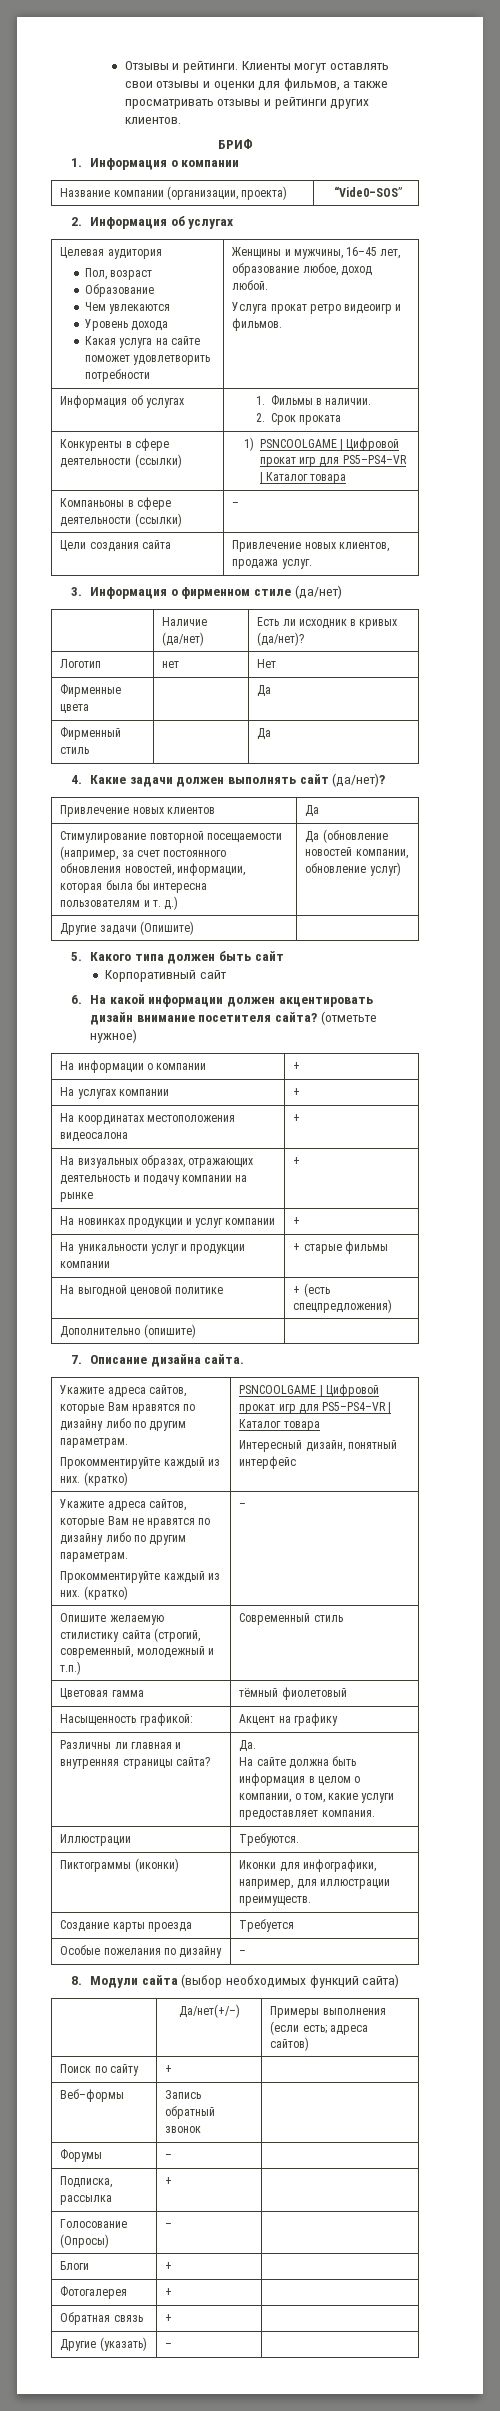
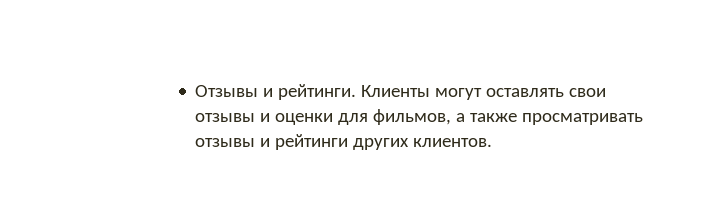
- БРИФ
- 1. Информация о компании
- Название компании (организации, проекта) | “Vide0–SOS”
- 2. Информация об услугах
- Целевая аудитория
- Пол, возраст
- Образование
- Чем увлекаются
- Уровень дохода
- Какая услуга на сайте поможет удовлетворить потребности | Женщины и мужчины, 16–45 лет, образование любое, доход любой.
- Услуга прокат ретро видеоигр и фильмов.
- Информация об услугах | 1. Фильмы в наличии.
- 2. Срок проката
- Конкуренты в сфере деятельности (ссылки) | 1) PSNCOOLGAME | Цифровой прокат игр для PS5–PS4–VR | Каталог товара
- Компаньоны в сфере деятельности (ссылки) | –
- Цели создания сайта | Привлечение новых клиентов, продажа услуг.
- 3. Информация о фирменном стиле (да/нет)
- | Наличие (да/нет) | Есть ли исходник в кривых (да/нет)?
- Логотип | нет | Нет
- Фирменные цвета | | Да
- Фирменный стиль | | Да
- 4. Какие задачи должен выполнять сайт (да/нет)?
- Привлечение новых клиентов | Да
- Стимулирование повторной посещаемости (например, за счет постоянного обновления новостей, информации, которая была бы интересна пользователям и т. д.) | Да (обновление новостей компании, обновление услуг)
- Другие задачи (Опишите) |
- 5. Какого типа должен быть сайт
- Корпоративный сайт
- 6. На какой информации должен акцентировать дизайн внимание посетителя сайта? (отметьте нужное)
- На информации о компании | +
- На услугах компании | +
- На координатах местоположения видеосалона | +
- На визуальных образах, отражающих деятельность и подачу компании на рынке | +
- На новинках продукции и услуг компании | +
- На уникальности услуг и продукции компании | + старые фильмы
- На выгодной ценовой политике | + (есть спецпредложения)
- Дополнительно (опишите) |
- 7. Описание дизайна сайта.
- Укажите адреса сайтов, которые Вам нравятся по дизайну либо по другим параметрам.
- Прокомментируйте каждый из них. (кратко) | PSNCOOLGAME | Цифровой прокат игр для PS5–PS4–VR | Каталог товара
- Интересный дизайн, понятный интерфейс
- Укажите адреса сайтов, которые Вам не нравятся по дизайну либо по другим параметрам.
- Прокомментируйте каждый из них. (кратко) | –
- Опишите желаемую стилистику сайта (строгий, современный, молодежный и т.п.) | Современный стиль
- Цветовая гамма | тёмный фиолетовый
- Насыщенность графикой: | Акцент на графику
- Различны ли главная и внутренняя страницы сайта? | Да.
- На сайте должна быть информация в целом о компании, о том, какие услуги предоставляет компания.
- Иллюстрации | Требуются.
- Пиктограммы (иконки) | Иконки для инфографики, например, для иллюстрации преимуществ.
- Создание карты проезда | Требуется
- Особые пожелания по дизайну | –
- 8. Модули сайта (выбор необходимых функций сайта)
- | Да/нет(+/–) | Примеры выполнения (если есть; адреса сайтов)
- Поиск по сайту | + |
- Веб–формы | Запись обратный звонок |
- Форумы | – |
- Подписка, рассылка | + |
- Голосование (Опросы) | – |
- Блоги | + |
- Фотогалерея | + |
- Обратная связь | + |
- Другие (указать) | – |

